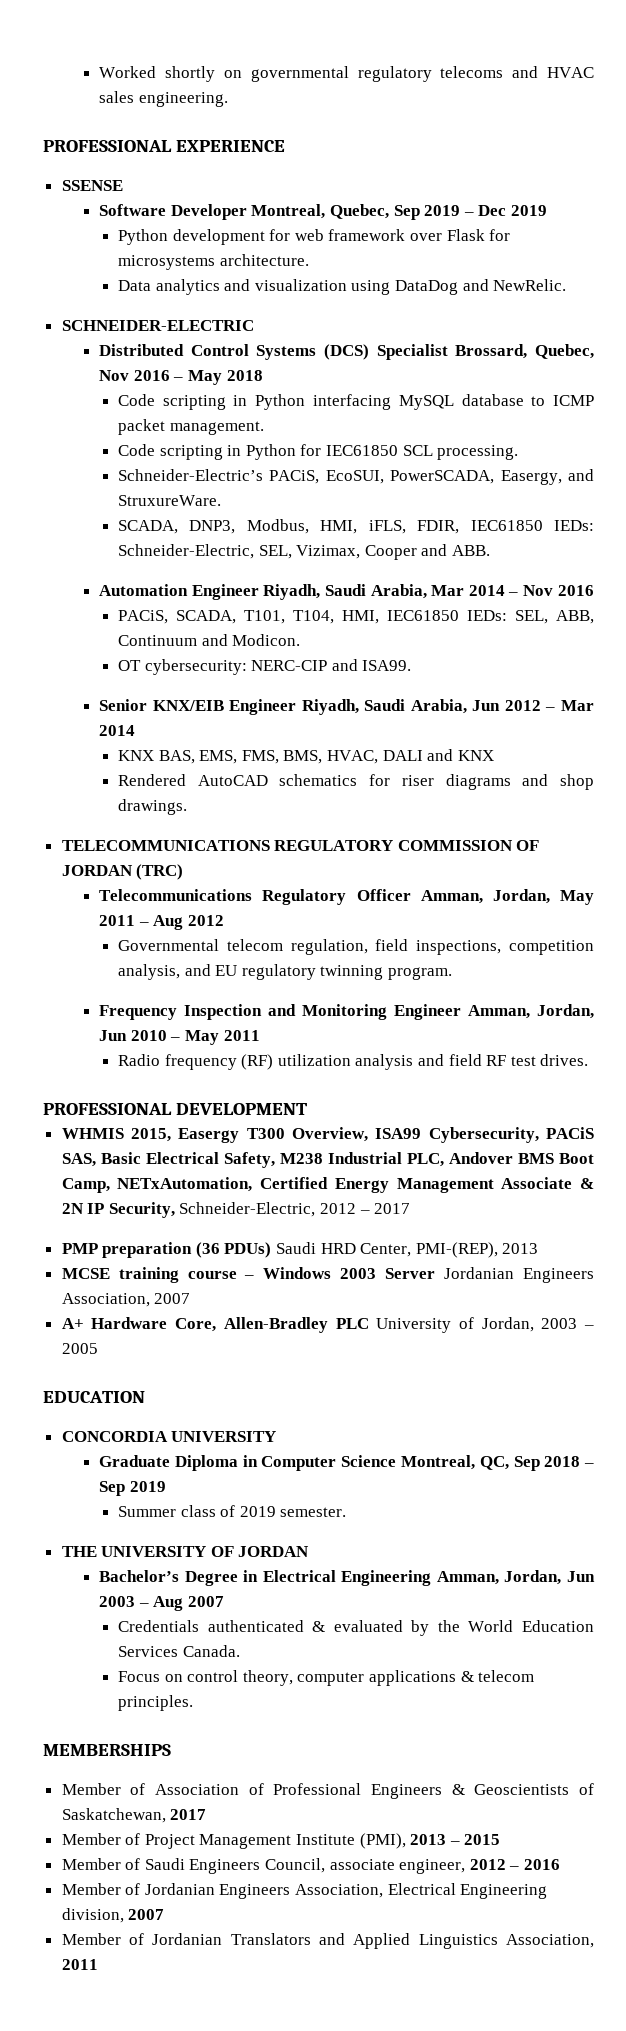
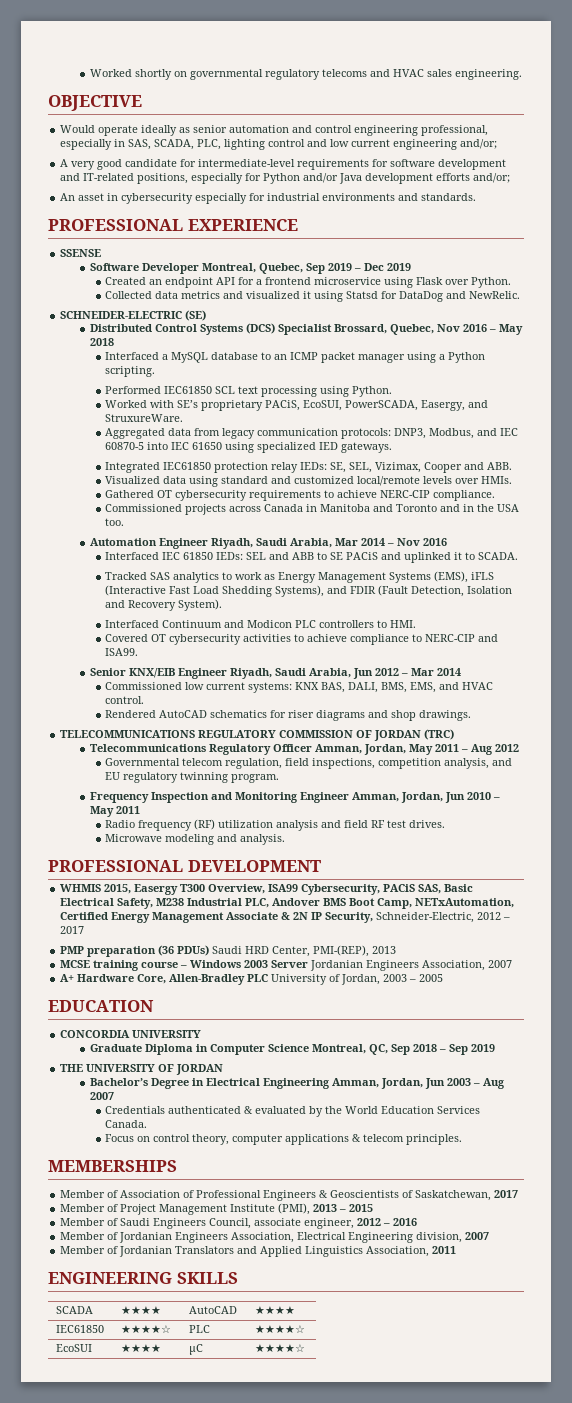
+ OBJECTIVE
+ Would operate ideally as senior automation and control engineering professional, especially in SAS, SCADA, PLC, lighting control and low current engineering and/or;
+ A very good candidate for intermediate-level requirements for software development and IT-related positions, especially for Python and/or Java development efforts and/or;
+ An asset in cybersecurity especially for industrial environments and standards.
- Python development for web framework over Flask for microsystems architecture.
- Data analytics and visualization using DataDog and NewRelic.
+ Created an endpoint API for a frontend microservice using Flask over Python.
+ Collected data metrics and visualized it using Statsd for DataDog and NewRelic.
- SCHNEIDER-ELECTRIC
+ SCHNEIDER-ELECTRIC (SE)
- Code scripting in Python interfacing MySQL database to ICMP packet management.
- Code scripting in Python for IEC61850 SCL processing.
- Schneider-Electric’s PACiS, EcoSUI, PowerSCADA, Easergy, and StruxureWare.
+ Interfaced a MySQL database to an ICMP packet manager using a Python scripting.
+ Performed IEC61850 SCL text processing using Python.
+ Worked with SE’s proprietary PACiS, EcoSUI, PowerSCADA, Easergy, and StruxureWare.
- SCADA, DNP3, Modbus, HMI, iFLS, FDIR, IEC61850 IEDs: Schneider-Electric, SEL, Vizimax, Cooper and ABB.
+ Aggregated data from legacy communication protocols: DNP3, Modbus, and IEC 60870-5 into IEC 61650 using specialized IED gateways.
+ Integrated IEC61850 protection relay IEDs: SE, SEL, Vizimax, Cooper and ABB.
+ Visualized data using standard and customized local/remote levels over HMIs.
+ Gathered OT cybersecurity requirements to achieve NERC-CIP compliance.
+ Commissioned projects across Canada in Manitoba and Toronto and in the USA too.
- PACiS, SCADA, T101, T104, HMI, IEC61850 IEDs: SEL, ABB, Continuum and Modicon.
- OT cybersecurity: NERC-CIP and ISA99.
+ Interfaced IEC 61850 IEDs: SEL and ABB to SE PACiS and uplinked it to SCADA.
+ Tracked SAS analytics to work as Energy Management Systems (EMS), iFLS (Interactive Fast Load Shedding Systems), and FDIR (Fault Detection, Isolation and Recovery System).
+ Interfaced Continuum and Modicon PLC controllers to HMI.
+ Covered OT cybersecurity activities to achieve compliance to NERC-CIP and ISA99.
- KNX BAS, EMS, FMS, BMS, HVAC, DALI and KNX
+ Commissioned low current systems: KNX BAS, DALI, BMS, EMS, and HVAC control.
+ Microwave modeling and analysis.
- Summer class of 2019 semester.
+ ENGINEERING SKILLS
+ SCADA | ★★★★ | AutoCAD | ★★★★
+ IEC61850 | ★★★★☆ | PLC | ★★★★☆
+ EcoSUI | ★★★★ | μC | ★★★★☆

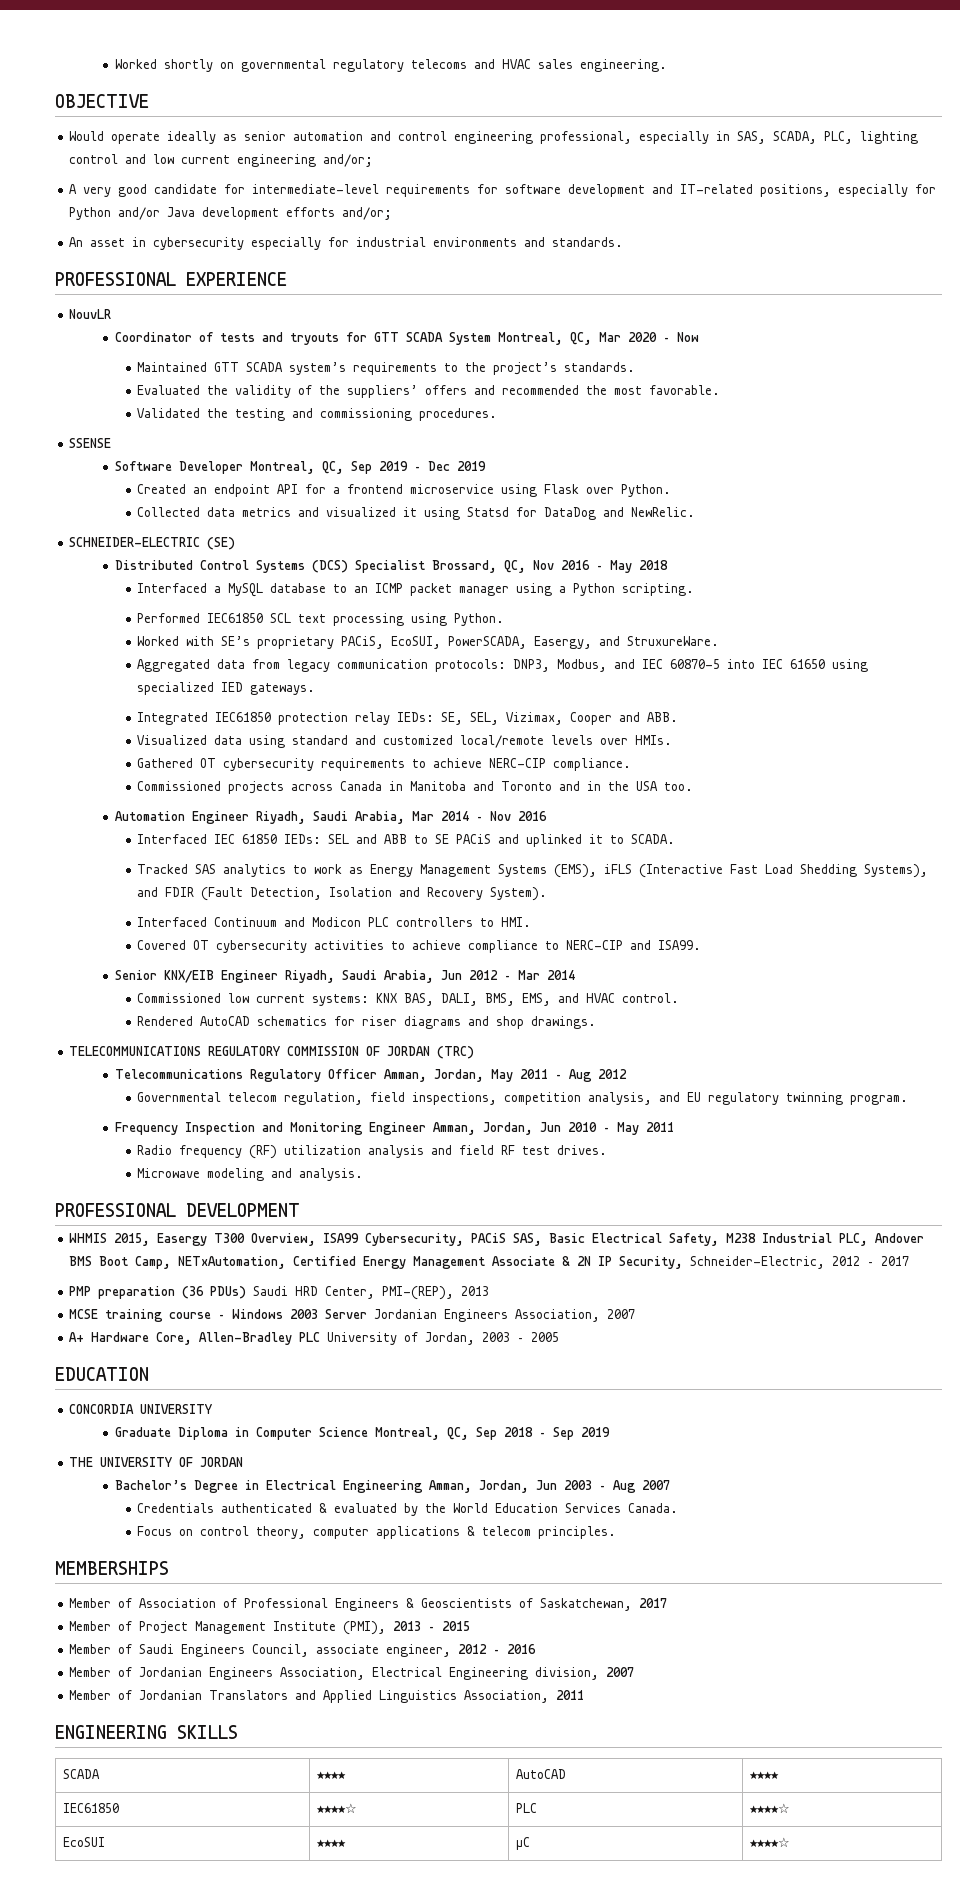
+ NouvLR
+ Coordinator of tests and tryouts for GTT SCADA System Montreal, QC, Mar 2020 – Now
+ Maintained GTT SCADA system’s requirements to the project’s standards.
+ Evaluated the validity of the suppliers’ offers and recommended the most favorable.
+ Validated the testing and commissioning procedures.
- Software Developer Montreal, Quebec, Sep 2019 – Dec 2019
+ Software Developer Montreal, QC, Sep 2019 – Dec 2019
- Distributed Control Systems (DCS) Specialist Brossard, Quebec, Nov 2016 – May 2018
+ Distributed Control Systems (DCS) Specialist Brossard, QC, Nov 2016 – May 2018

